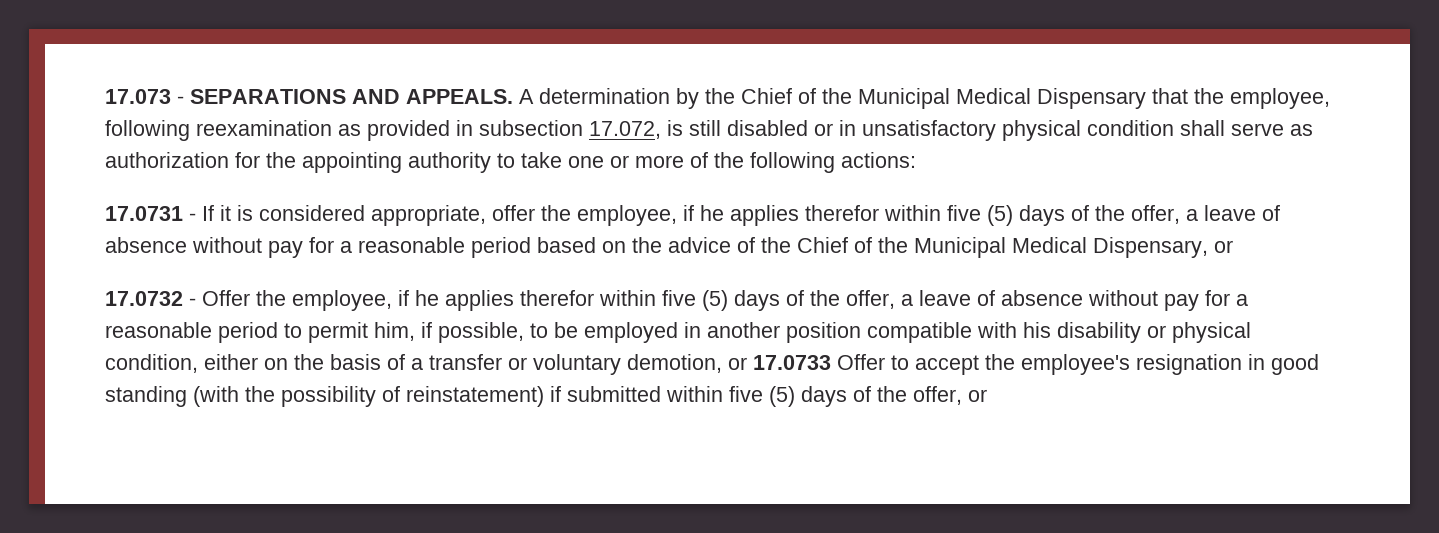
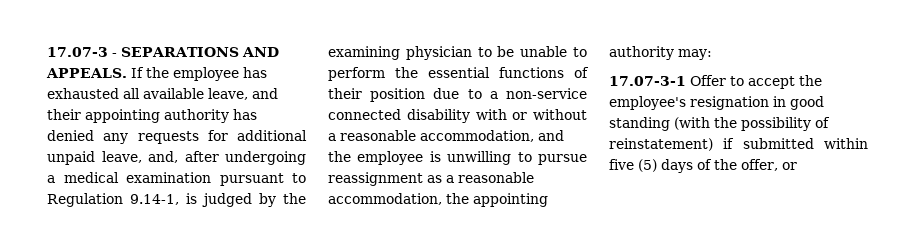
- 17.073 - SEPARATIONS AND APPEALS.
+ 17.07-3 - SEPARATIONS AND APPEALS.
- A determination by the Chief of the Municipal Medical Dispensary that the employee, following reexamination as provided in subsection 17.072, is still disabled or in unsatisfactory physical condition shall serve as authorization for the appointing authority to take one or more of the following actions:
- 17.0731 - If it is considered appropriate, offer the employee, if he applies therefor within five (5) days of the offer, a leave of absence without pay for a reasonable period based on the advice of the Chief of the Municipal Medical Dispensary, or
- 17.0732 - Offer the employee, if he applies therefor within five (5) days of the offer, a leave of absence without pay for a reasonable period to permit him, if possible, to be employed in another position compatible with his disability or physical condition, either on the basis of a transfer or voluntary demotion, or 17.0733 Offer to accept the employee's resignation in good standing (with the possibility of reinstatement) if submitted within five (5) days of the offer, or
+ If the employee has exhausted all available leave, and their appointing authority has denied any requests for additional unpaid leave, and, after undergoing a medical examination pursuant to Regulation 9.14-1, is judged by the examining physician to be unable to perform the essential functions of their position due to a non-service connected disability with or without a reasonable accommodation, and the employee is unwilling to pursue reassignment as a reasonable accommodation, the appointing authority may:
+ 17.07-3-1 Offer to accept the employee's resignation in good standing (with the possibility of reinstatement) if submitted within five (5) days of the offer, or

